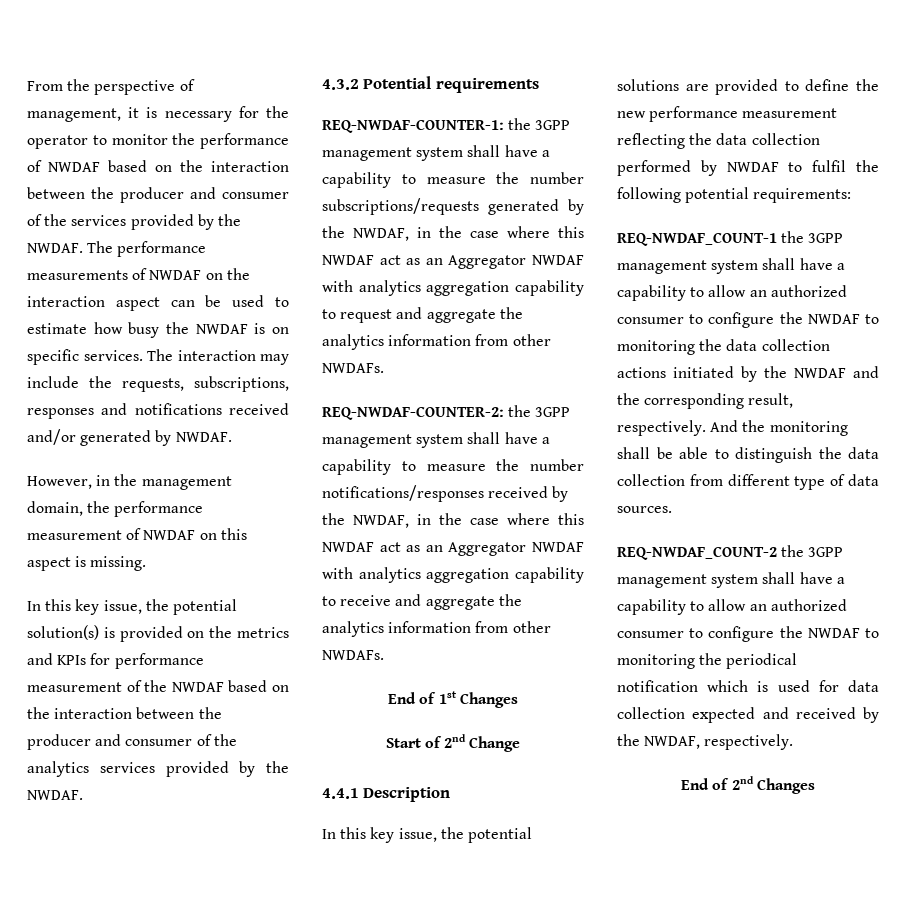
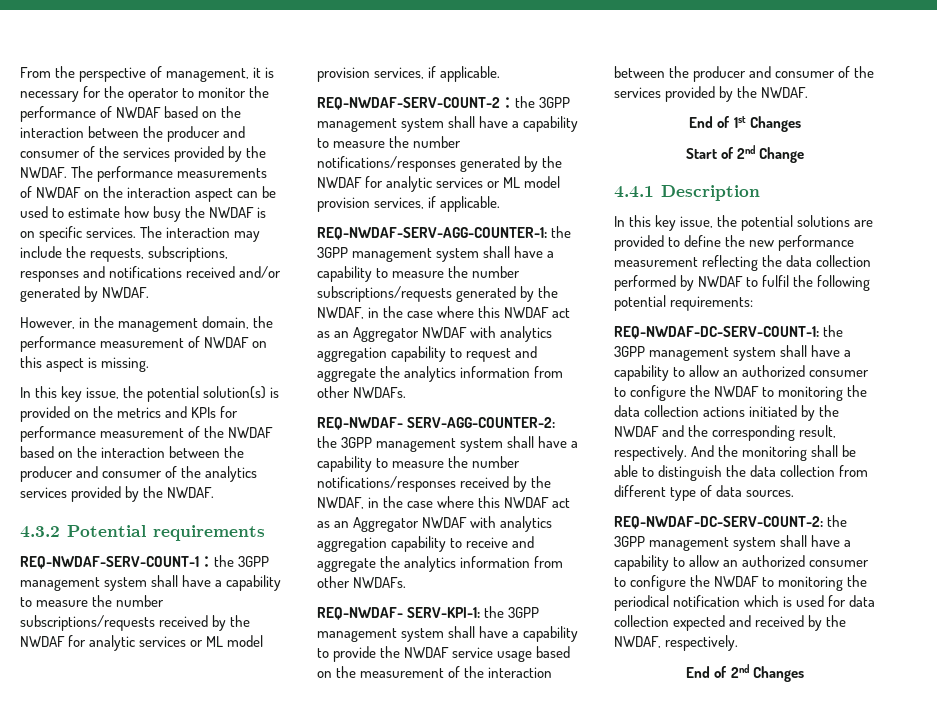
- REQ-NWDAF-COUNTER-1: the 3GPP management system shall have a capability to measure the number subscriptions/requests generated by the NWDAF, in the case where this NWDAF act as an Aggregator NWDAF with analytics aggregation capability to request and aggregate the analytics information from other NWDAFs.
+ REQ-NWDAF-SERV-COUNT-1：the 3GPP management system shall have a capability to measure the number subscriptions/requests received by the NWDAF for analytic services or ML model provision services, if applicable.
+ REQ-NWDAF-SERV-COUNT-2：the 3GPP management system shall have a capability to measure the number notifications/responses generated by the NWDAF for analytic services or ML model provision services, if applicable.
+ REQ-NWDAF-SERV-AGG-COUNTER-1: the 3GPP management system shall have a capability to measure the number subscriptions/requests generated by the NWDAF, in the case where this NWDAF act as an Aggregator NWDAF with analytics aggregation capability to request and aggregate the analytics information from other NWDAFs.
- REQ-NWDAF-COUNTER-2: the 3GPP management system shall have a capability to measure the number notifications/responses received by the NWDAF, in the case where this NWDAF act as an Aggregator NWDAF with analytics aggregation capability to receive and aggregate the analytics information from other NWDAFs.
+ REQ-NWDAF- SERV-AGG-COUNTER-2: the 3GPP management system shall have a capability to measure the number notifications/responses received by the NWDAF, in the case where this NWDAF act as an Aggregator NWDAF with analytics aggregation capability to receive and aggregate the analytics information from other NWDAFs.
+ REQ-NWDAF- SERV-KPI-1: the 3GPP management system shall have a capability to provide the NWDAF service usage based on the measurement of the interaction between the producer and consumer of the services provided by the NWDAF.
- REQ-NWDAF_COUNT-1 the 3GPP management system shall have a capability to allow an authorized consumer to configure the NWDAF to monitoring the data collection actions initiated by the NWDAF and the corresponding result, respectively.
+ REQ-NWDAF-DC-SERV-COUNT-1: the 3GPP management system shall have a capability to allow an authorized consumer to configure the NWDAF to monitoring the data collection actions initiated by the NWDAF and the corresponding result, respectively.
- REQ-NWDAF_COUNT-2 the 3GPP management system shall have a capability to allow an authorized consumer to configure the NWDAF to monitoring the periodical notification which is used for data collection expected and received by the NWDAF, respectively.
+ REQ-NWDAF-DC-SERV-COUNT-2: the 3GPP management system shall have a capability to allow an authorized consumer to configure the NWDAF to monitoring the periodical notification which is used for data collection expected and received by the NWDAF, respectively.

